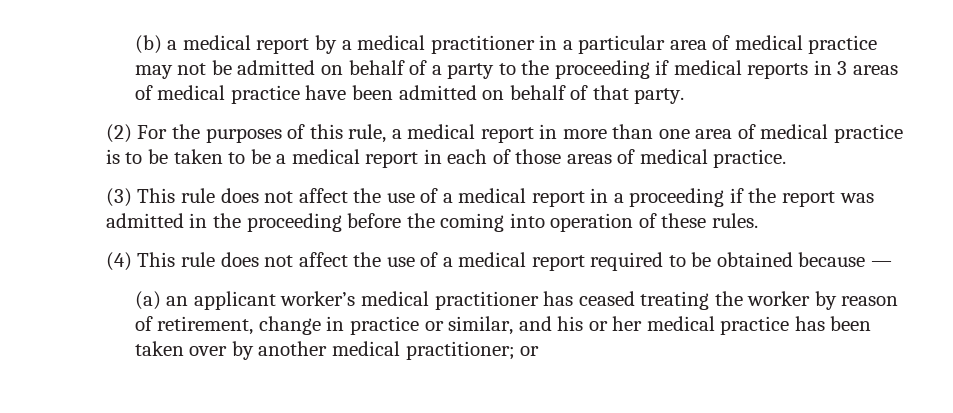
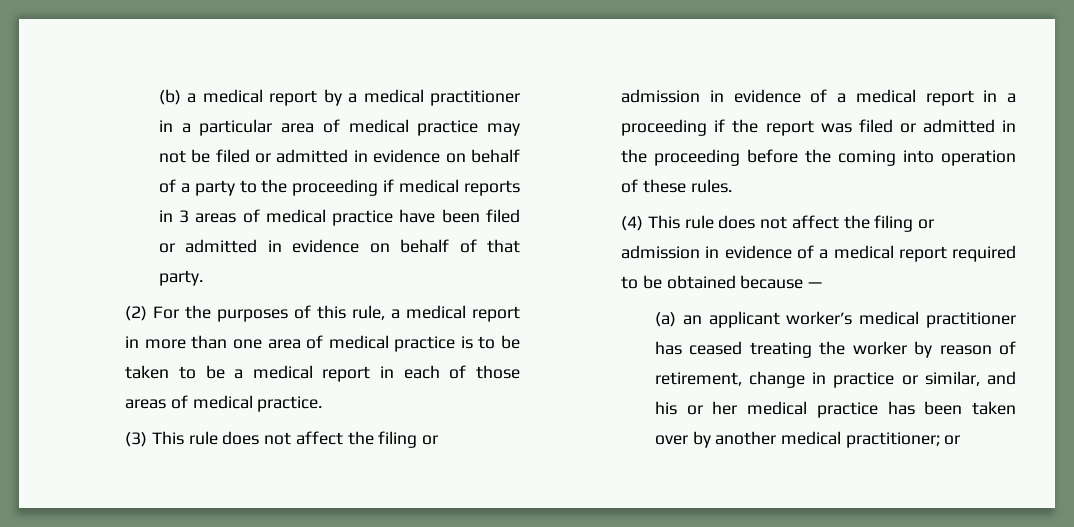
- (b) a medical report by a medical practitioner in a particular area of medical practice may not be admitted on behalf of a party to the proceeding if medical reports in 3 areas of medical practice have been admitted on behalf of that party.
+ (b) a medical report by a medical practitioner in a particular area of medical practice may not be filed or admitted in evidence on behalf of a party to the proceeding if medical reports in 3 areas of medical practice have been filed or admitted in evidence on behalf of that party.
- (3) This rule does not affect the use of a medical report in a proceeding if the report was admitted in the proceeding before the coming into operation of these rules.
+ (3) This rule does not affect the filing or admission in evidence of a medical report in a proceeding if the report was filed or admitted in the proceeding before the coming into operation of these rules.
- (4) This rule does not affect the use of a medical report required to be obtained because —
+ (4) This rule does not affect the filing or admission in evidence of a medical report required to be obtained because —

